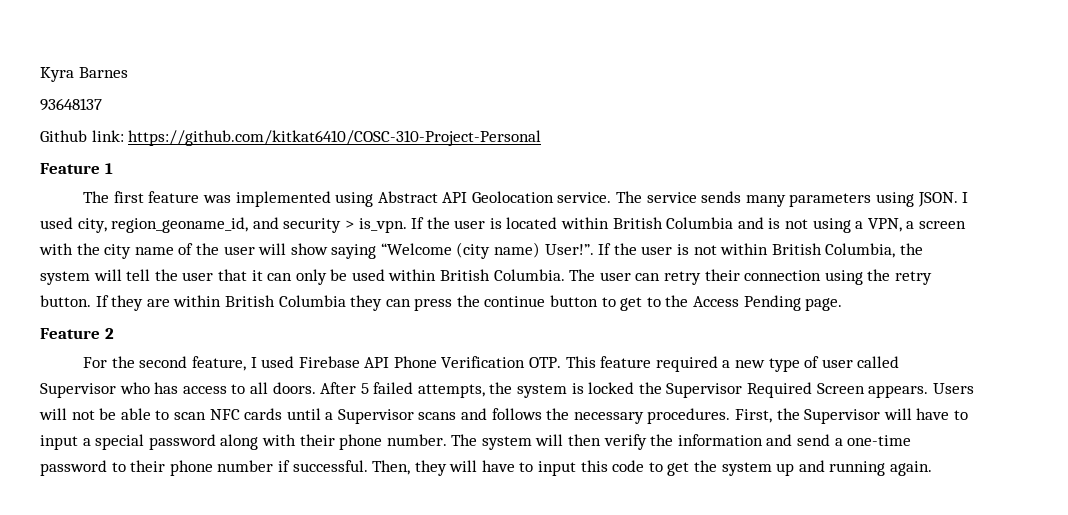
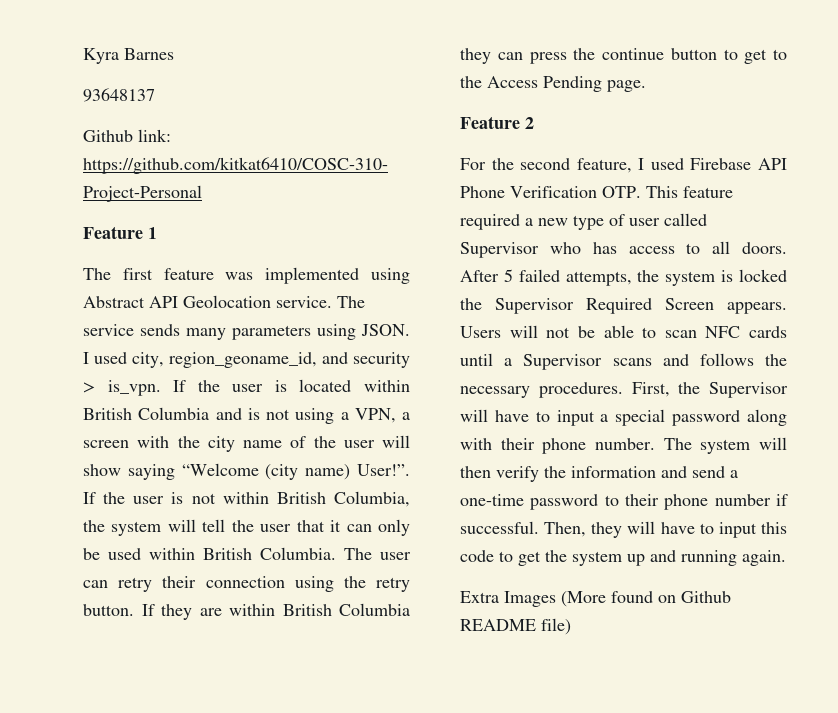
+ Extra Images (More found on Github README file)

